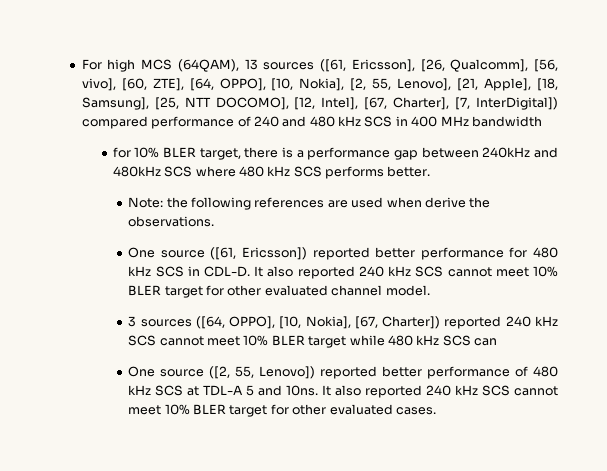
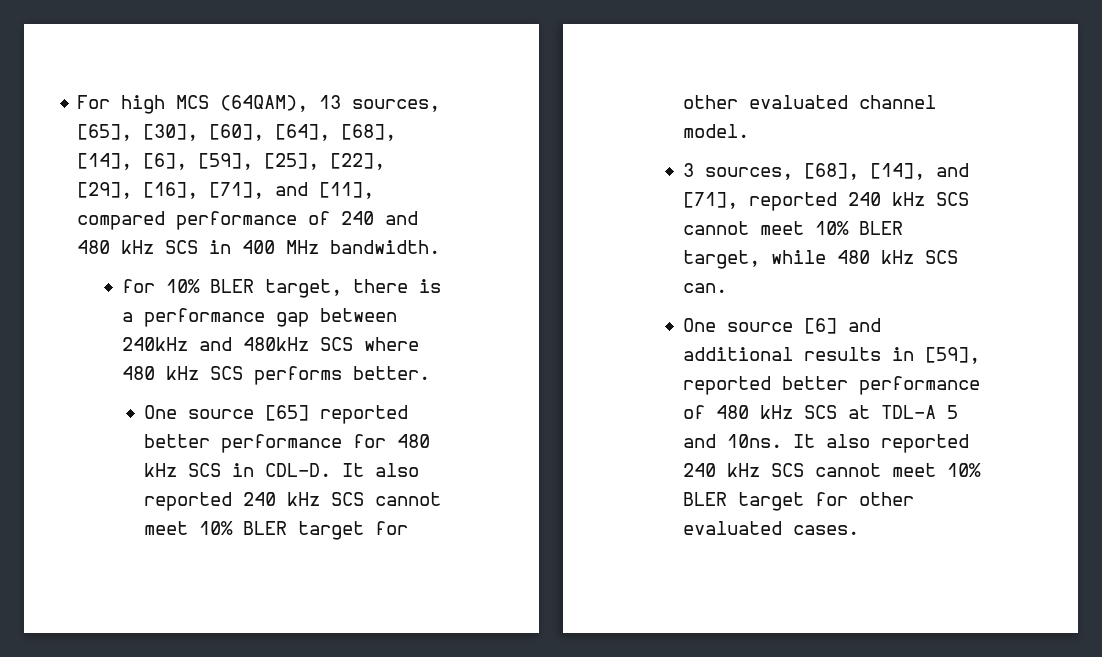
- For high MCS (64QAM), 13 sources ([61, Ericsson], [26, Qualcomm], [56, vivo], [60, ZTE], [64, OPPO], [10, Nokia], [2, 55, Lenovo], [21, Apple], [18, Samsung], [25, NTT DOCOMO], [12, Intel], [67, Charter], [7, InterDigital]) compared performance of 240 and 480 kHz SCS in 400 MHz bandwidth
+ For high MCS (64QAM), 13 sources, [65], [30], [60], [64], [68], [14], [6], [59], [25], [22], [29], [16], [71], and [11], compared performance of 240 and 480 kHz SCS in 400 MHz bandwidth.
- Note: the following references are used when derive the observations.
- One source ([61, Ericsson]) reported better performance for 480 kHz SCS in CDL-D.
+ One source [65] reported better performance for 480 kHz SCS in CDL-D.
- 3 sources ([64, OPPO], [10, Nokia], [67, Charter]) reported 240 kHz SCS cannot meet 10% BLER target while 480 kHz SCS can
- One source ([2, 55, Lenovo]) reported better performance of 480 kHz SCS at TDL-A 5 and 10ns.
+ 3 sources, [68], [14], and [71], reported 240 kHz SCS cannot meet 10% BLER target, while 480 kHz SCS can.
+ One source [6] and additional results in [59], reported better performance of 480 kHz SCS at TDL-A 5 and 10ns.

